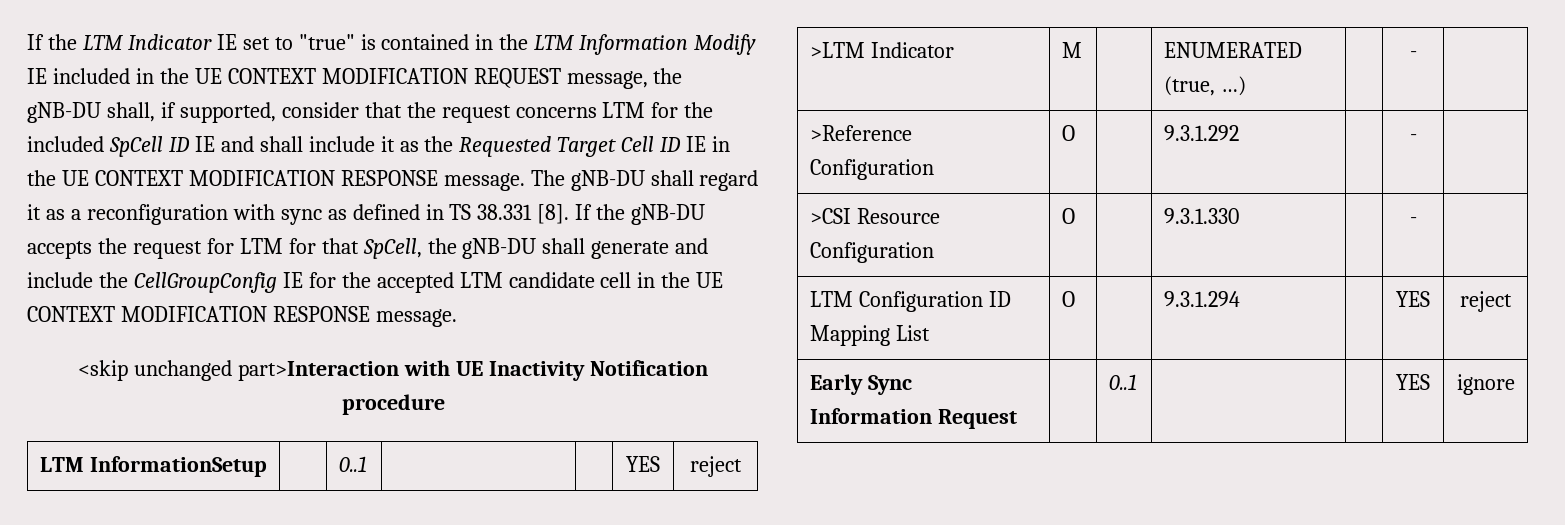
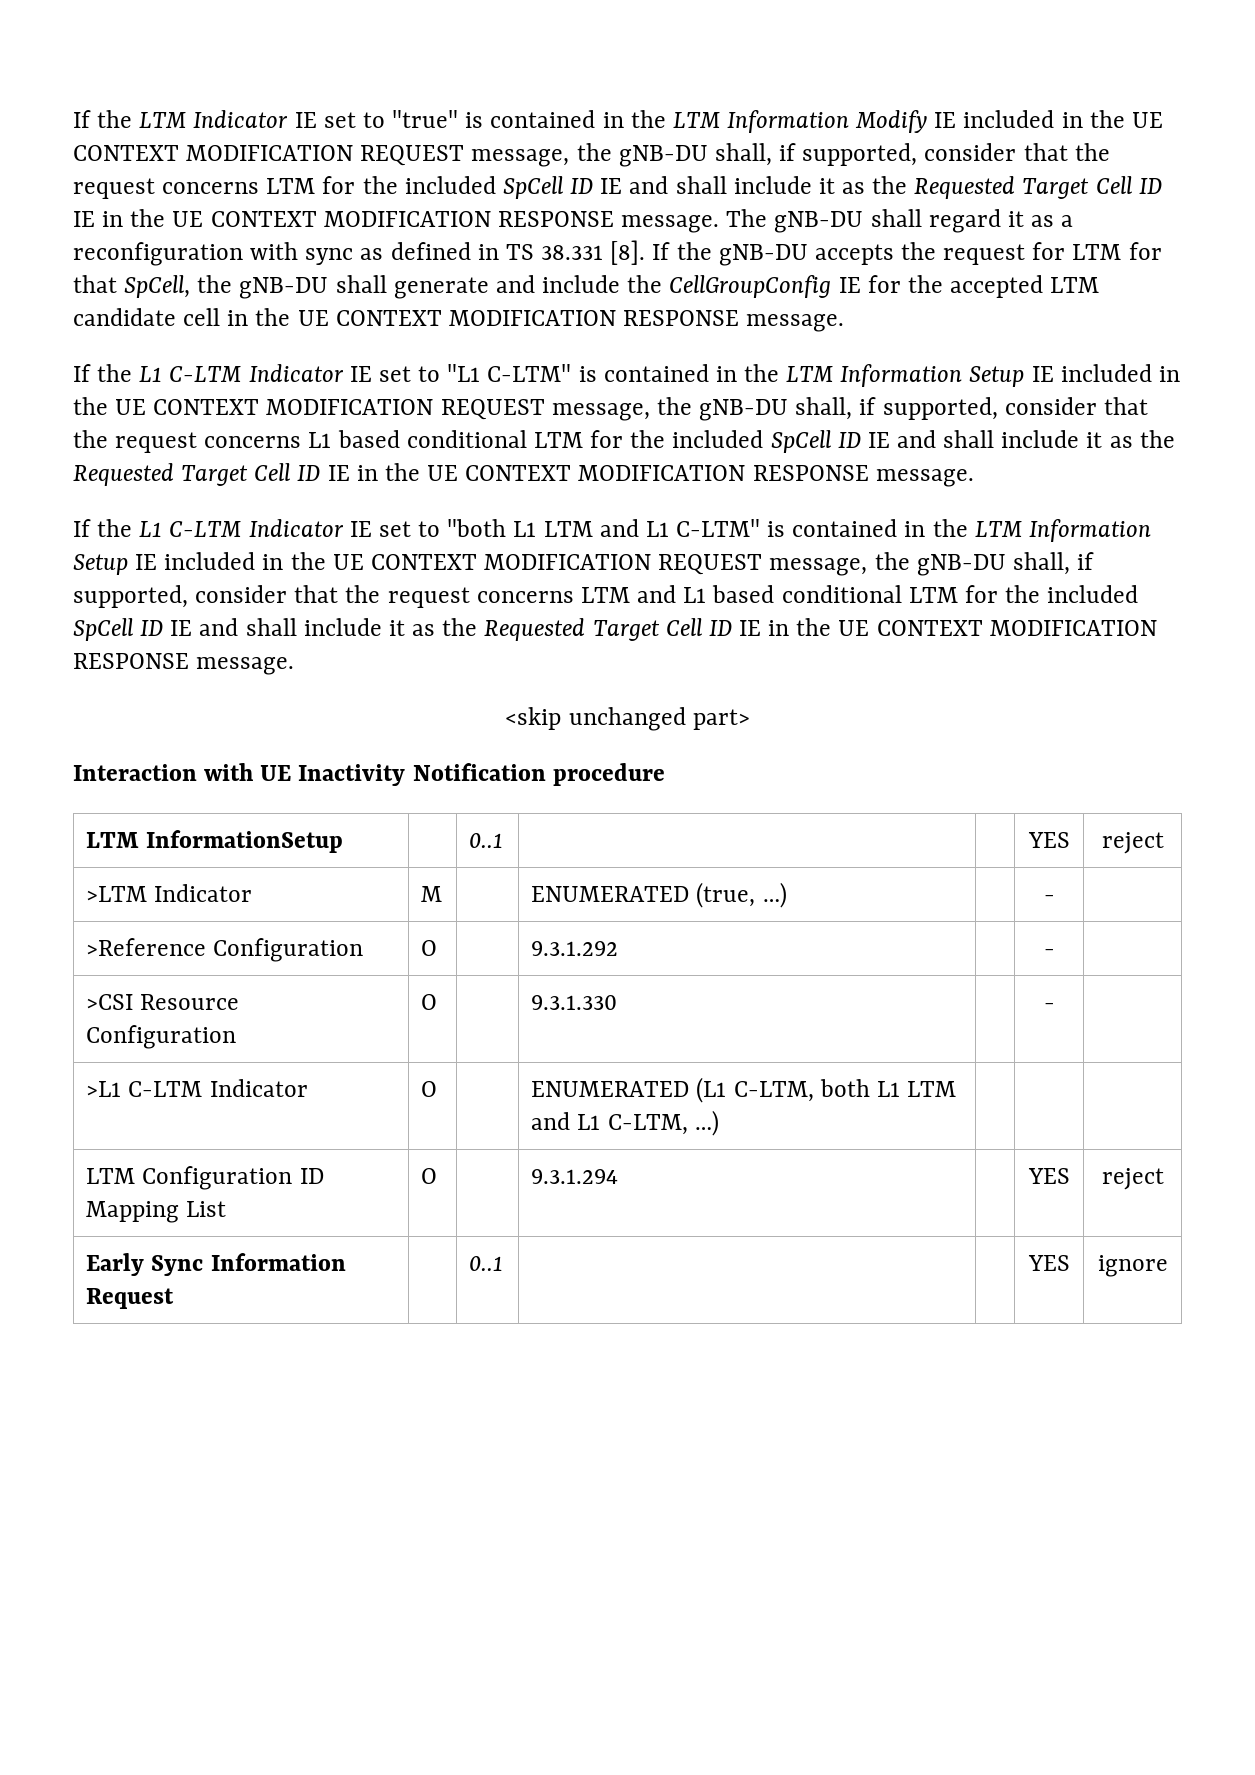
+ If the L1 C-LTM Indicator IE set to "L1 C-LTM" is contained in the LTM Information Setup IE included in the UE CONTEXT MODIFICATION REQUEST message, the gNB-DU shall, if supported, consider that the request concerns L1 based conditional LTM for the included SpCell ID IE and shall include it as the Requested Target Cell ID IE in the UE CONTEXT MODIFICATION RESPONSE message.
+ If the L1 C-LTM Indicator IE set to "both L1 LTM and L1 C-LTM" is contained in the LTM Information Setup IE included in the UE CONTEXT MODIFICATION REQUEST message, the gNB-DU shall, if supported, consider that the request concerns LTM and L1 based conditional LTM for the included SpCell ID IE and shall include it as the Requested Target Cell ID IE in the UE CONTEXT MODIFICATION RESPONSE message.
- <skip unchanged part>Interaction with UE Inactivity Notification procedure
+ <skip unchanged part>
+ Interaction with UE Inactivity Notification procedure
+ >L1 C-LTM Indicator | O | | ENUMERATED (L1 C-LTM, both L1 LTM and L1 C-LTM, …) | | |

